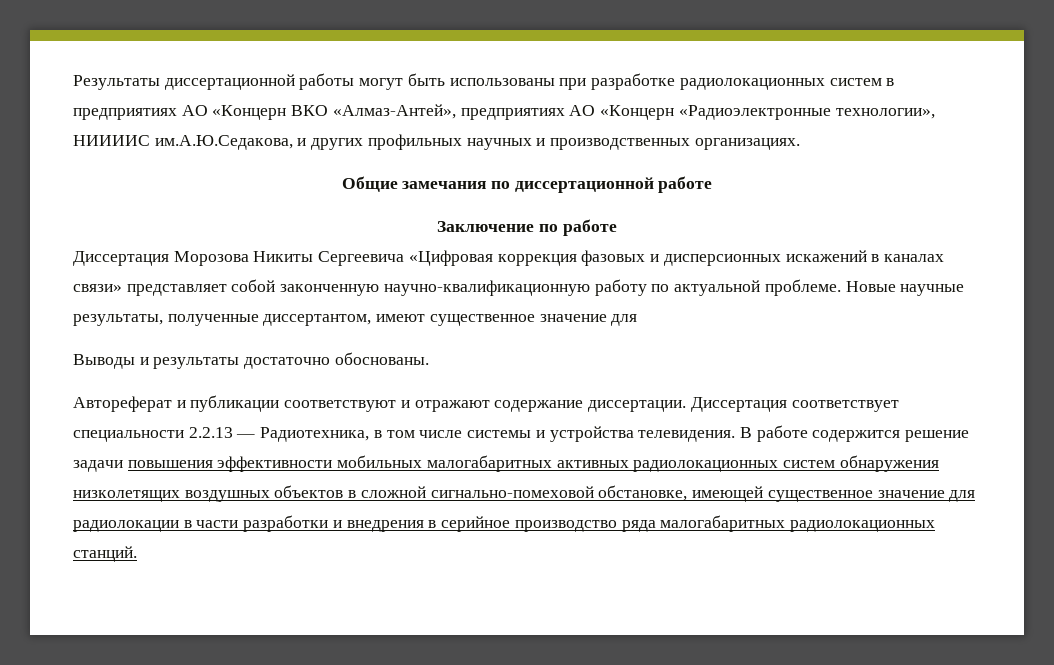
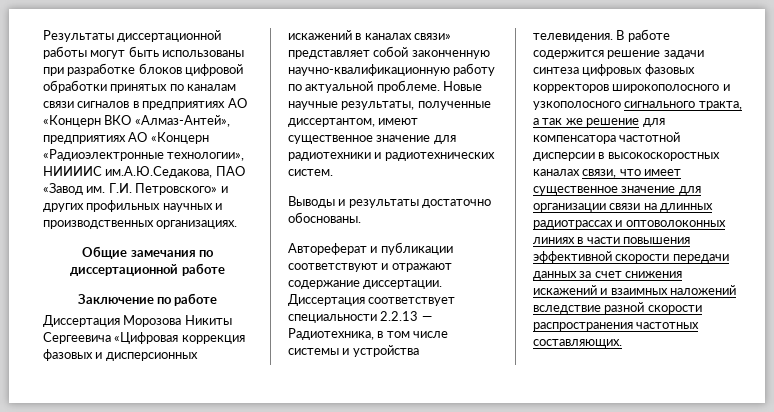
- Результаты диссертационной работы могут быть использованы при разработке радиолокационных систем в предприятиях АО «Концерн ВКО «Алмаз-Антей», предприятиях АО «Концерн «Радиоэлектронные технологии», НИИИИС им.А.Ю.Седакова, и других профильных научных и производственных организациях.
+ Результаты диссертационной работы могут быть использованы при разработке блоков цифровой обработки принятых по каналам связи сигналов в предприятиях АО «Концерн ВКО «Алмаз-Антей», предприятиях АО «Концерн «Радиоэлектронные технологии», НИИИИС им.А.Ю.Седакова, ПАО «Завод им. Г.И. Петровского» и других профильных научных и производственных организациях.
- Новые научные результаты, полученные диссертантом, имеют существенное значение для
+ Новые научные результаты, полученные диссертантом, имеют существенное значение для радиотехники и радиотехнических систем.
- В работе содержится решение задачи повышения эффективности мобильных малогабаритных активных радиолокационных систем обнаружения низколетящих воздушных объектов в сложной сигнально-помеховой обстановке, имеющей существенное значение для радиолокации в части разработки и внедрения в серийное производство ряда малогабаритных радиолокационных станций.
+ В работе содержится решение задачи синтеза цифровых фазовых корректоров широкополосного и узкополосного сигнального тракта, а так же решение для компенсатора частотной дисперсии в высокоскоростных каналах связи, что имеет существенное значение для организации связи на длинных радиотрассах и оптоволоконных линиях в части повышения эффективной скорости передачи данных за счет снижения искажений и взаимных наложений вследствие разной скорости распространения частотных составляющих.

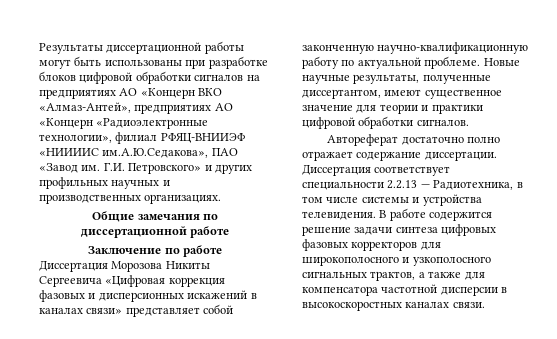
- Результаты диссертационной работы могут быть использованы при разработке блоков цифровой обработки принятых по каналам связи сигналов в предприятиях АО «Концерн ВКО «Алмаз-Антей», предприятиях АО «Концерн «Радиоэлектронные технологии», НИИИИС им.А.Ю.Седакова, ПАО «Завод им. Г.И. Петровского» и других профильных научных и производственных организациях.
+ Результаты диссертационной работы могут быть использованы при разработке блоков цифровой обработки сигналов на предприятиях АО «Концерн ВКО «Алмаз-Антей», предприятиях АО «Концерн «Радиоэлектронные технологии», филиал РФЯЦ-ВНИИЭФ «НИИИИС им.А.Ю.Седакова», ПАО «Завод им. Г.И. Петровского» и других профильных научных и производственных организациях.
- Новые научные результаты, полученные диссертантом, имеют существенное значение для радиотехники и радиотехнических систем.
- Выводы и результаты достаточно обоснованы.
- Автореферат и публикации соответствуют и отражают содержание диссертации.
+ Новые научные результаты, полученные диссертантом, имеют существенное значение для теории и практики цифровой обработки сигналов.
+ Автореферат достаточно полно отражает содержание диссертации.
- В работе содержится решение задачи синтеза цифровых фазовых корректоров широкополосного и узкополосного сигнального тракта, а так же решение для компенсатора частотной дисперсии в высокоскоростных каналах связи, что имеет существенное значение для организации связи на длинных радиотрассах и оптоволоконных линиях в части повышения эффективной скорости передачи данных за счет снижения искажений и взаимных наложений вследствие разной скорости распространения частотных составляющих.
+ В работе содержится решение задачи синтеза цифровых фазовых корректоров для широкополосного и узкополосного сигнальных трактов, а также для компенсатора частотной дисперсии в высокоскоростных каналах связи.

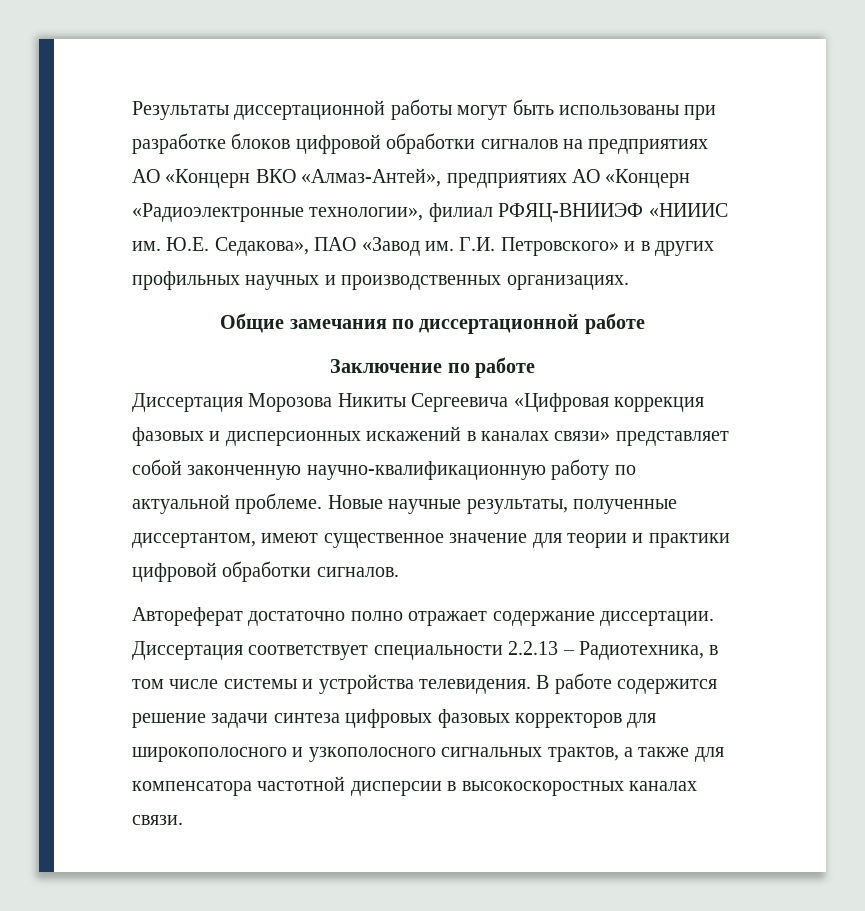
- Результаты диссертационной работы могут быть использованы при разработке блоков цифровой обработки сигналов на предприятиях АО «Концерн ВКО «Алмаз-Антей», предприятиях АО «Концерн «Радиоэлектронные технологии», филиал РФЯЦ-ВНИИЭФ «НИИИИС им.А.Ю.Седакова», ПАО «Завод им. Г.И. Петровского» и других профильных научных и производственных организациях.
+ Результаты диссертационной работы могут быть использованы при разработке блоков цифровой обработки сигналов на предприятиях АО «Концерн ВКО «Алмаз-Антей», предприятиях АО «Концерн «Радиоэлектронные технологии», филиал РФЯЦ-ВНИИЭФ «НИИИС им. Ю.Е. Седакова», ПАО «Завод им. Г.И. Петровского» и в других профильных научных и производственных организациях.
- Диссертация соответствует специальности 2.2.13 — Радиотехника, в том числе системы и устройства телевидения.
+ Диссертация соответствует специальности 2.2.13 – Радиотехника, в том числе системы и устройства телевидения.

